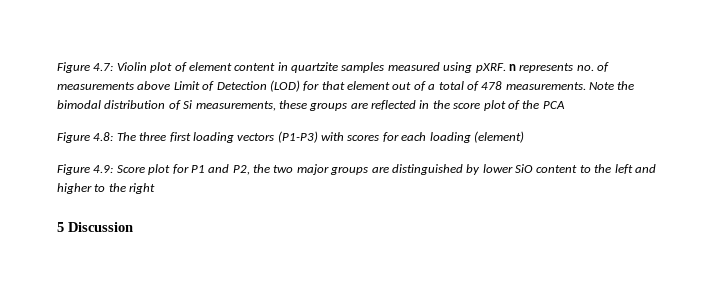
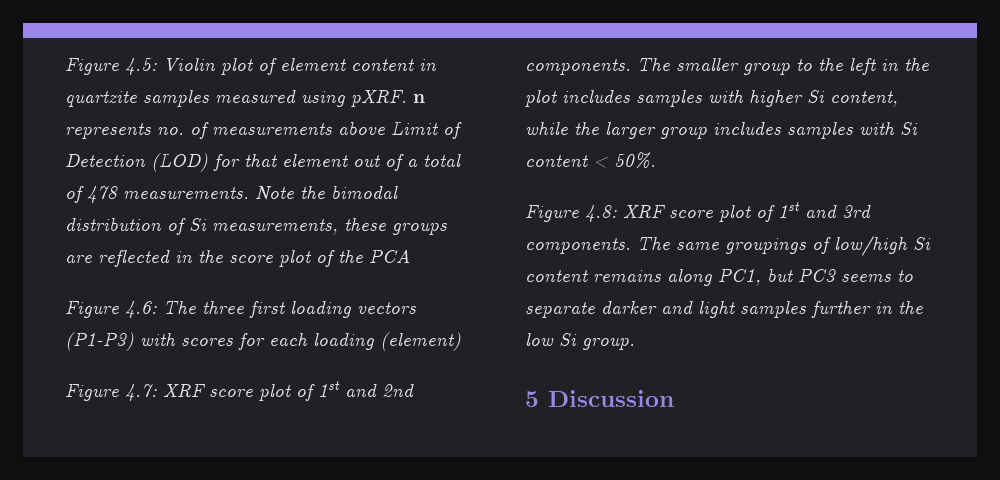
- Figure 4.7: Violin plot of element content in quartzite samples measured using pXRF. n represents no. of measurements above Limit of Detection (LOD) for that element out of a total of 478 measurements.
+ Figure 4.5: Violin plot of element content in quartzite samples measured using pXRF. n represents no. of measurements above Limit of Detection (LOD) for that element out of a total of 478 measurements.
- Figure 4.8: The three first loading vectors (P1-P3) with scores for each loading (element)
+ Figure 4.6: The three first loading vectors (P1-P3) with scores for each loading (element)
- Figure 4.9: Score plot for P1 and P2, the two major groups are distinguished by lower SiO content to the left and higher to the right
+ Figure 4.7: XRF score plot of 1st and 2nd components. The smaller group to the left in the plot includes samples with higher Si content, while the larger group includes samples with Si content < 50%.
+ Figure 4.8: XRF score plot of 1st and 3rd components. The same groupings of low/high Si content remains along PC1, but PC3 seems to separate darker and light samples further in the low Si group.

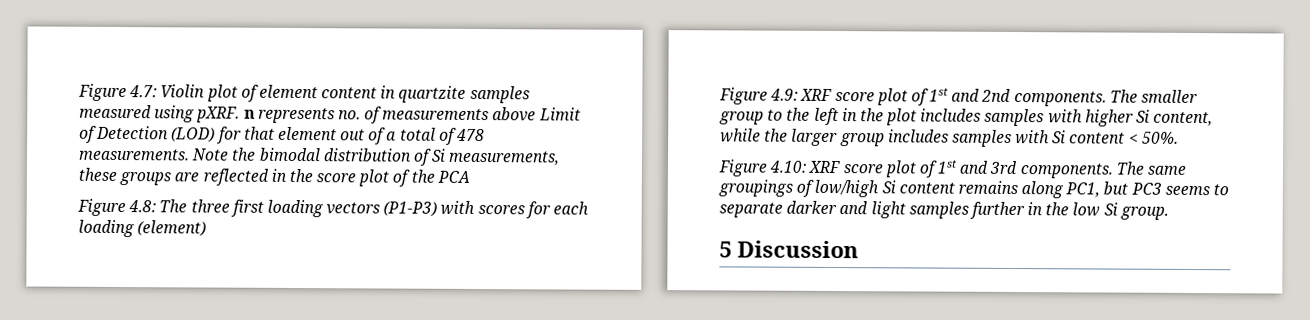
- Figure 4.5: Violin plot of element content in quartzite samples measured using pXRF. n represents no. of measurements above Limit of Detection (LOD) for that element out of a total of 478 measurements.
+ Figure 4.7: Violin plot of element content in quartzite samples measured using pXRF. n represents no. of measurements above Limit of Detection (LOD) for that element out of a total of 478 measurements.
- Figure 4.6: The three first loading vectors (P1-P3) with scores for each loading (element)
+ Figure 4.8: The three first loading vectors (P1-P3) with scores for each loading (element)
- Figure 4.7: XRF score plot of 1st and 2nd components.
+ Figure 4.9: XRF score plot of 1st and 2nd components.
- Figure 4.8: XRF score plot of 1st and 3rd components.
+ Figure 4.10: XRF score plot of 1st and 3rd components.

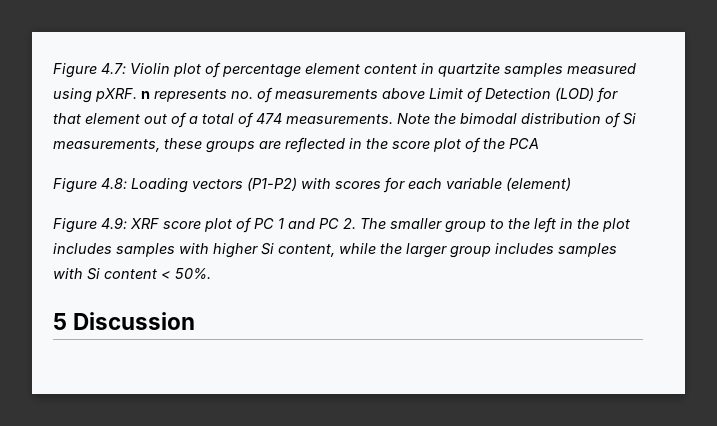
- Figure 4.7: Violin plot of element content in quartzite samples measured using pXRF. n represents no. of measurements above Limit of Detection (LOD) for that element out of a total of 478 measurements.
+ Figure 4.7: Violin plot of percentage element content in quartzite samples measured using pXRF. n represents no. of measurements above Limit of Detection (LOD) for that element out of a total of 474 measurements.
- Figure 4.8: The three first loading vectors (P1-P3) with scores for each loading (element)
+ Figure 4.8: Loading vectors (P1-P2) with scores for each variable (element)
- Figure 4.9: XRF score plot of 1st and 2nd components. The smaller group to the left in the plot includes samples with higher Si content, while the larger group includes samples with Si content < 50%.
+ Figure 4.9: XRF score plot of PC 1 and PC 2. The smaller group to the left in the plot includes samples with higher Si content, while the larger group includes samples with Si content < 50%.
- Figure 4.10: XRF score plot of 1st and 3rd components. The same groupings of low/high Si content remains along PC1, but PC3 seems to separate darker and light samples further in the low Si group.

